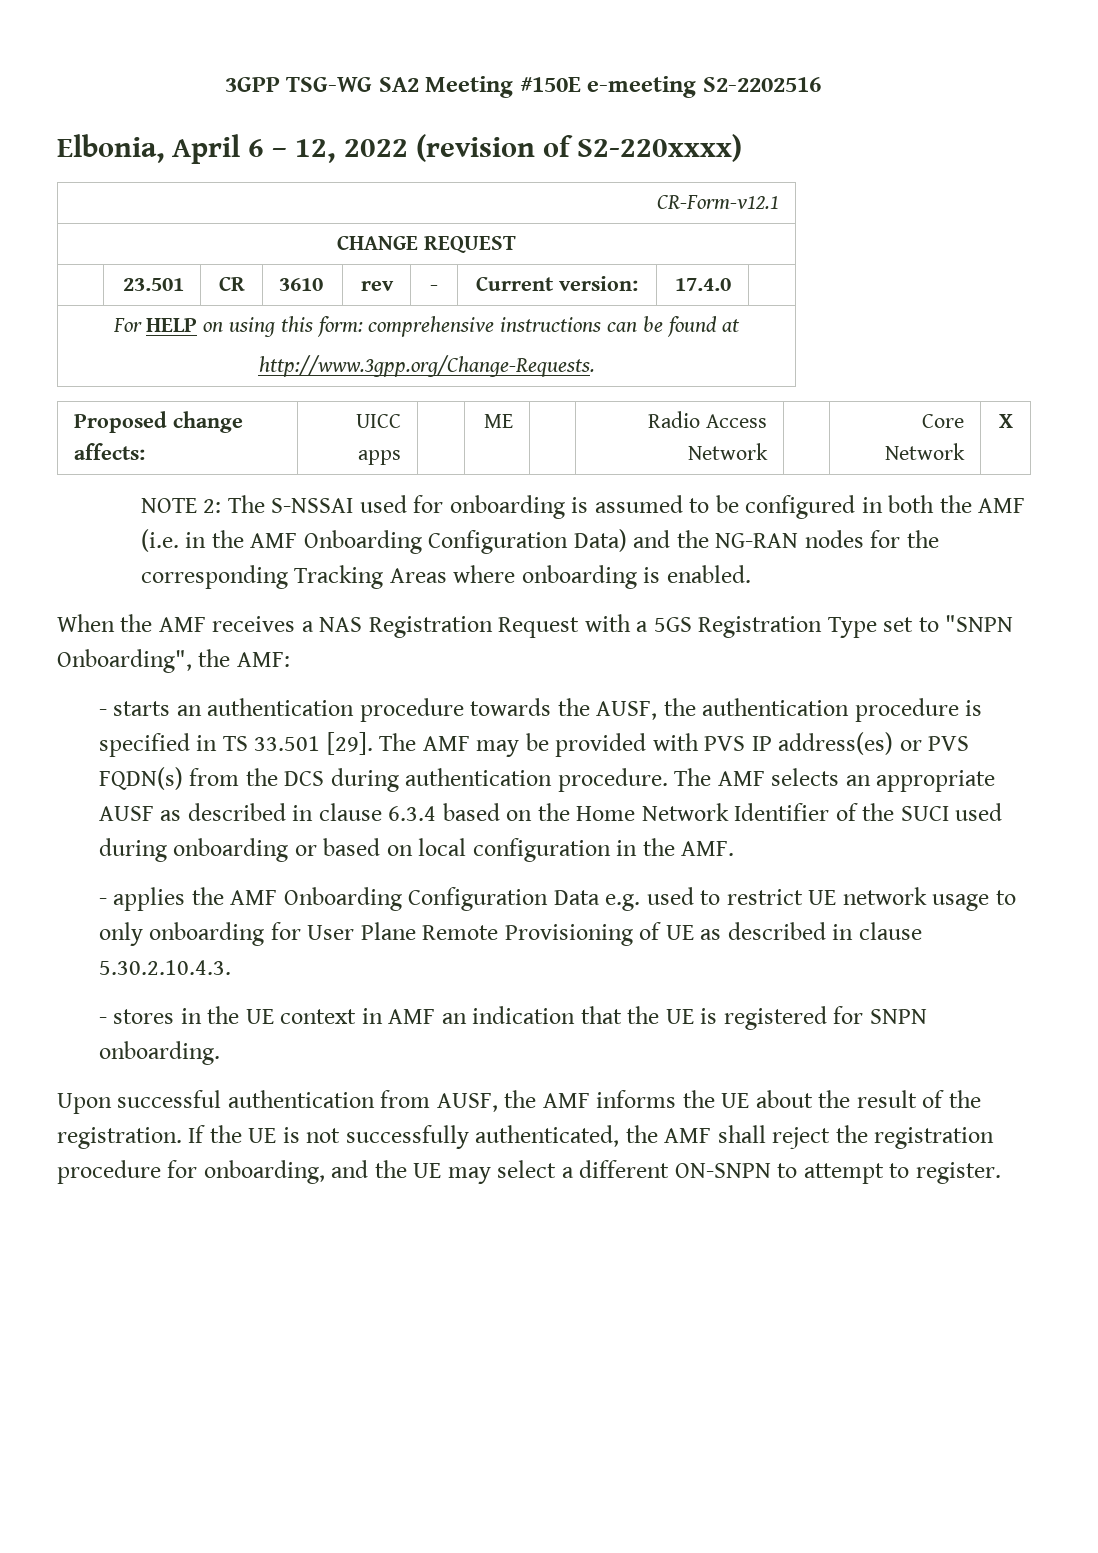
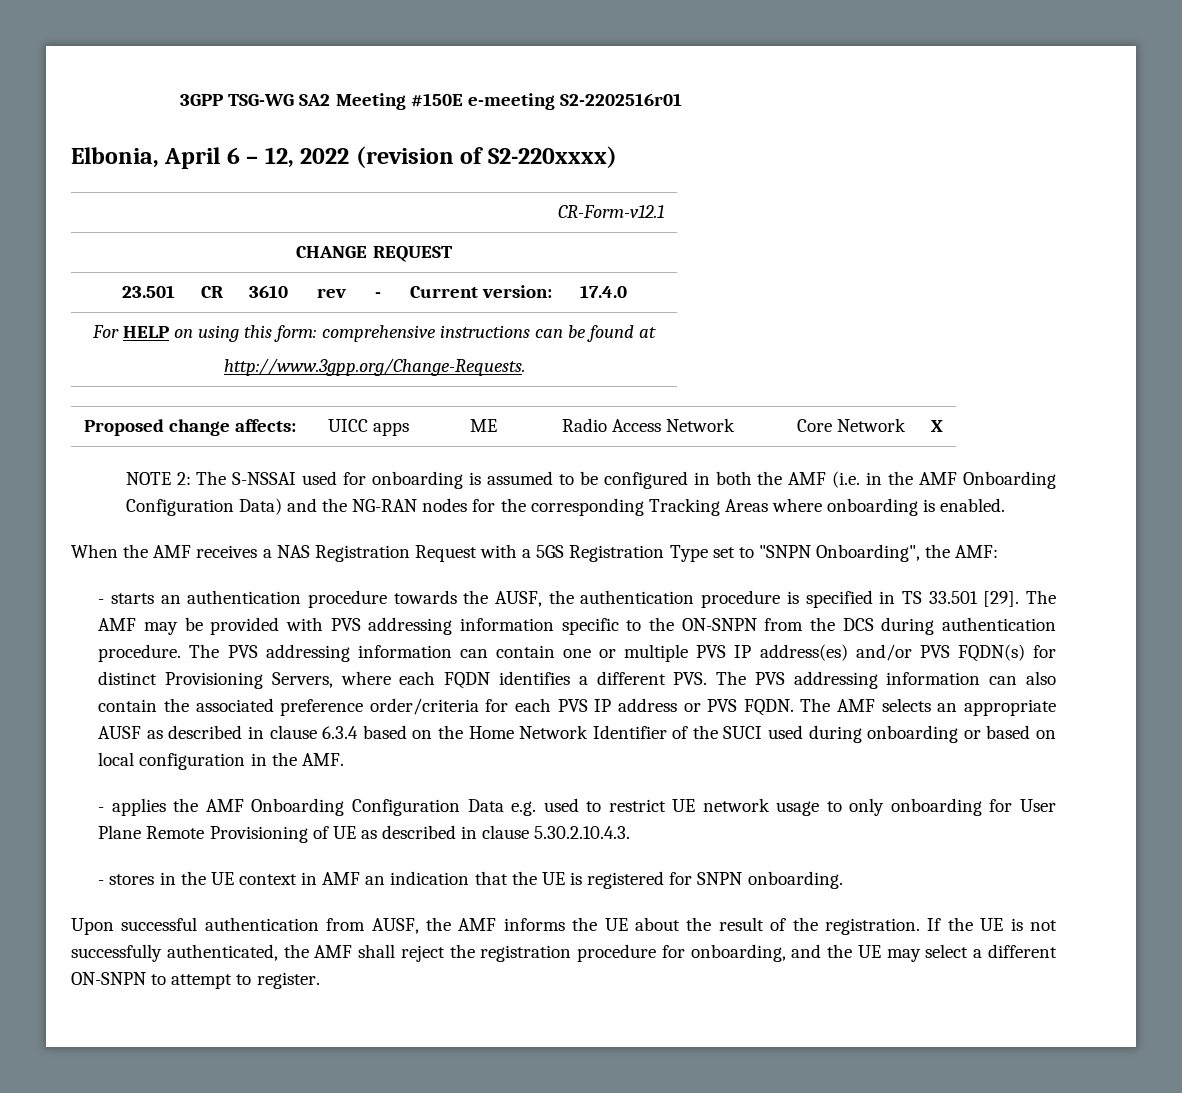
- 3GPP TSG-WG SA2 Meeting #150E e-meeting S2-2202516
+ 3GPP TSG-WG SA2 Meeting #150E e-meeting S2-2202516r01
- The AMF may be provided with PVS IP address(es) or PVS FQDN(s) from the DCS during authentication procedure.
+ The AMF may be provided with PVS addressing information specific to the ON-SNPN from the DCS during authentication procedure.
- The AMF selects an appropriate AUSF as described in clause 6.3.4 based on the Home Network Identifier of the SUCI used during onboarding or based on local configuration in the AMF.
+ The PVS addressing information can contain one or multiple PVS IP address(es) and/or PVS FQDN(s) for distinct Provisioning Servers, where each FQDN identifies a different PVS. The PVS addressing information can also contain the associated preference order/criteria for each PVS IP address or PVS FQDN. The AMF selects an appropriate AUSF as described in clause 6.3.4 based on the Home Network Identifier of the SUCI used during onboarding or based on local configuration in the AMF.

